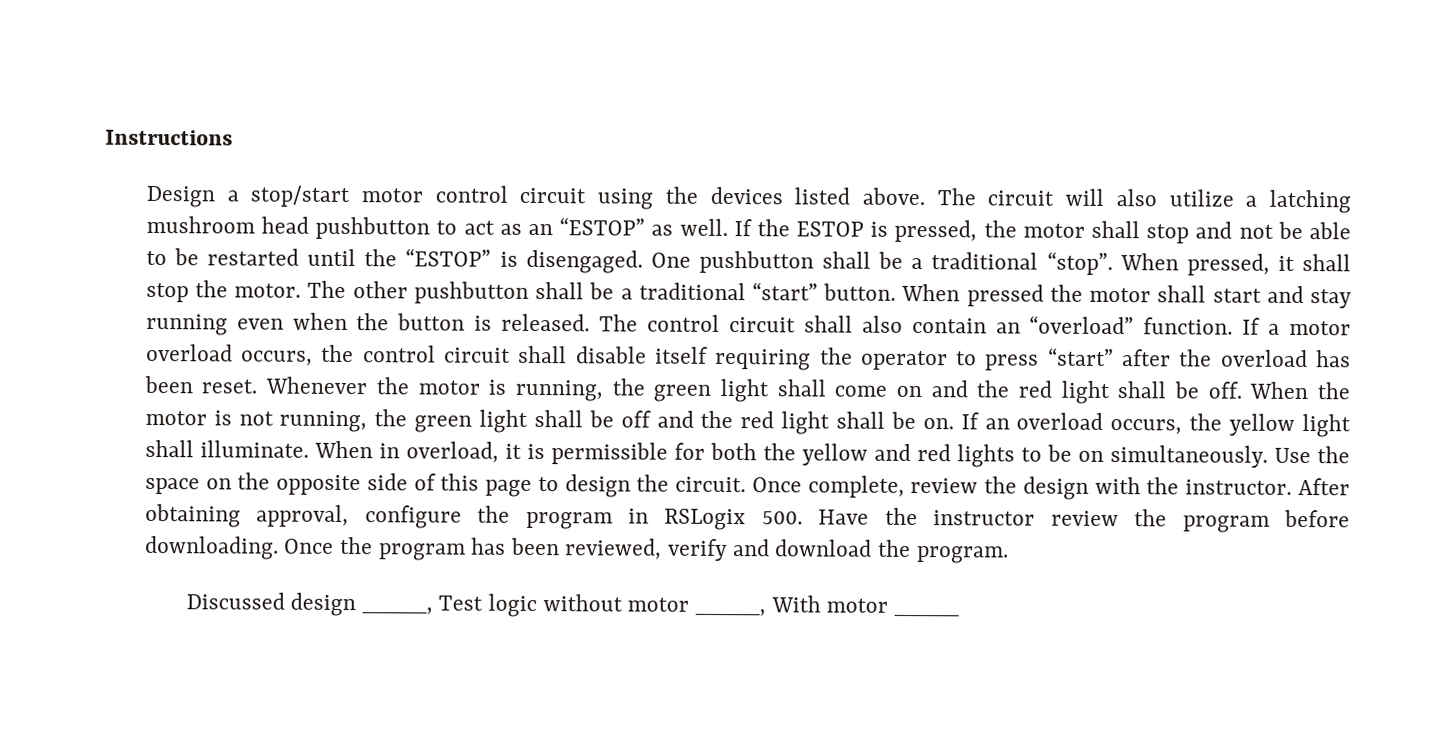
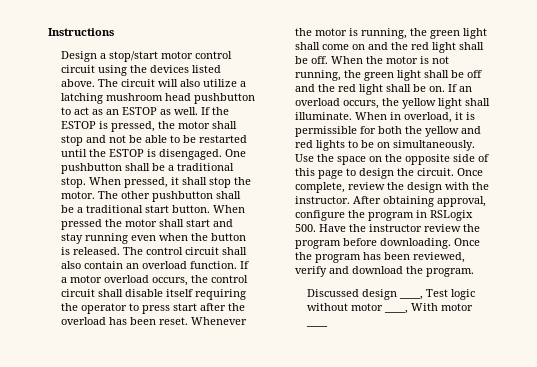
- The circuit will also utilize a latching mushroom head pushbutton to act as an “ESTOP” as well.
+ The circuit will also utilize a latching mushroom head pushbutton to act as an ESTOP as well.
- If the ESTOP is pressed, the motor shall stop and not be able to be restarted until the “ESTOP” is disengaged.
+ If the ESTOP is pressed, the motor shall stop and not be able to be restarted until the ESTOP is disengaged.
- One pushbutton shall be a traditional “stop”.
+ One pushbutton shall be a traditional stop.
- The other pushbutton shall be a traditional “start” button.
+ The other pushbutton shall be a traditional start button.
- The control circuit shall also contain an “overload” function.
+ The control circuit shall also contain an overload function.
- If a motor overload occurs, the control circuit shall disable itself requiring the operator to press “start” after the overload has been reset.
+ If a motor overload occurs, the control circuit shall disable itself requiring the operator to press start after the overload has been reset.

